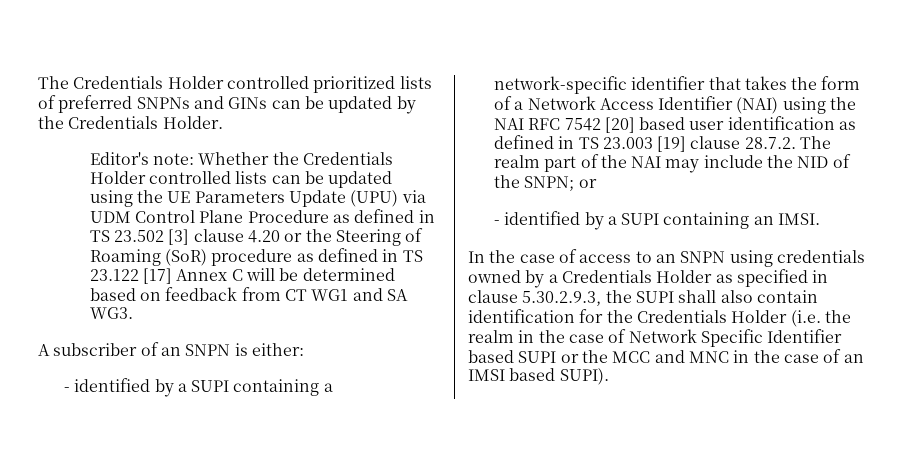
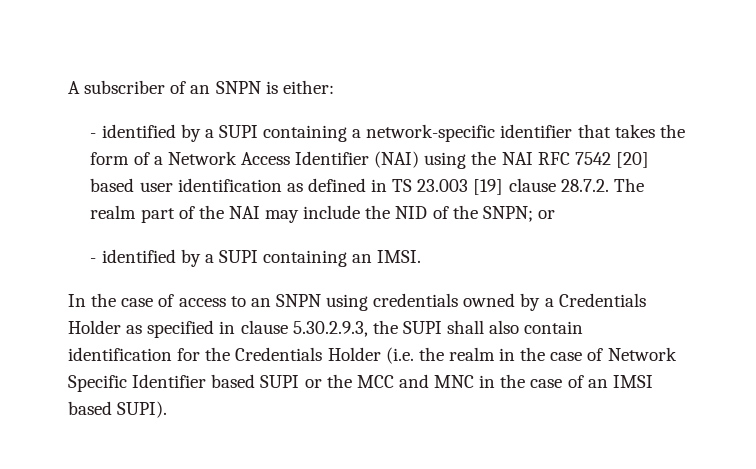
- The Credentials Holder controlled prioritized lists of preferred SNPNs and GINs can be updated by the Credentials Holder.
- Editor's note: Whether the Credentials Holder controlled lists can be updated using the UE Parameters Update (UPU) via UDM Control Plane Procedure as defined in TS 23.502 [3] clause 4.20 or the Steering of Roaming (SoR) procedure as defined in TS 23.122 [17] Annex C will be determined based on feedback from CT WG1 and SA WG3.

